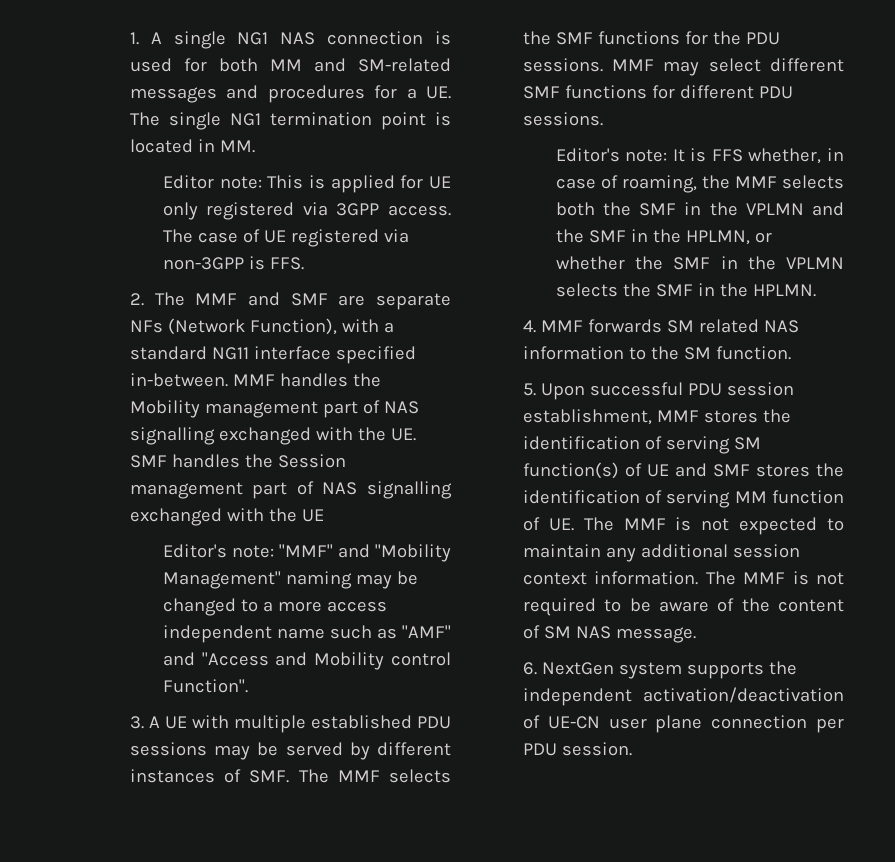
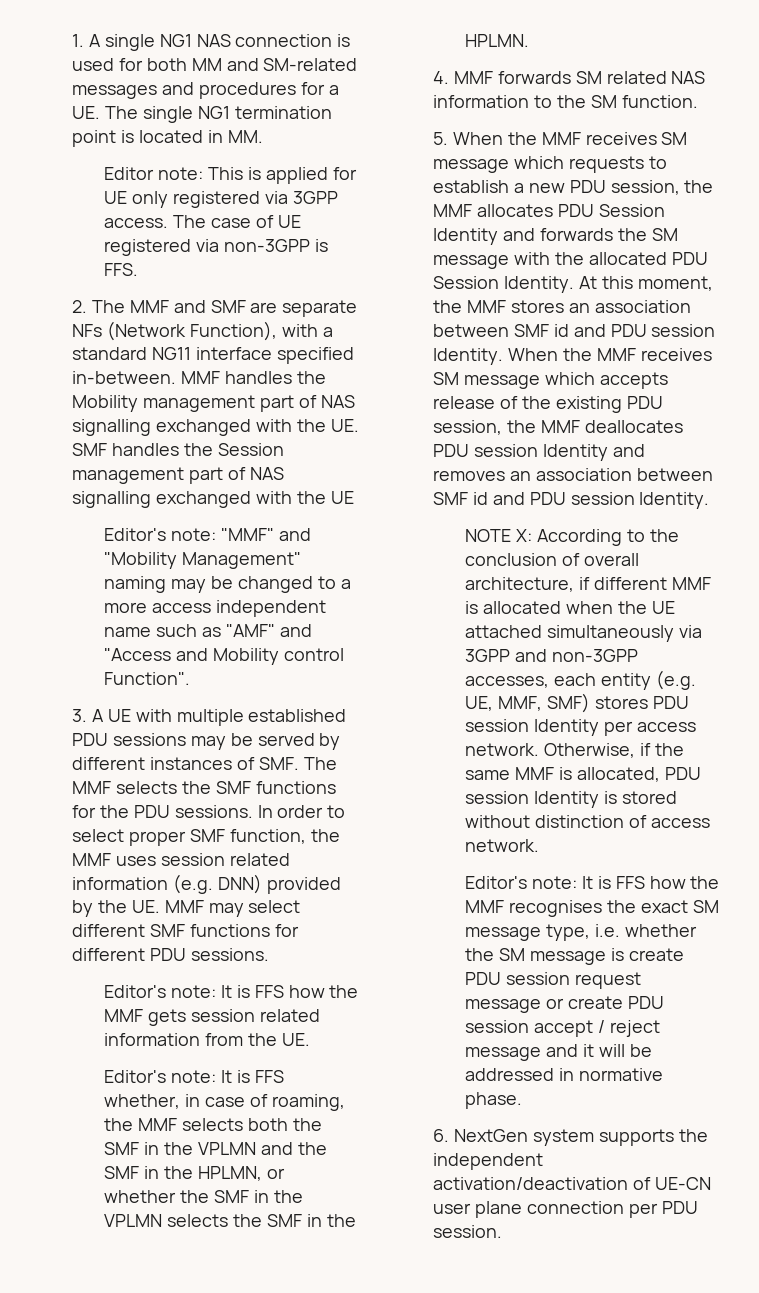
- MMF may select different SMF functions for different PDU sessions.
+ In order to select proper SMF function, the MMF uses session related information (e.g. DNN) provided by the UE. MMF may select different SMF functions for different PDU sessions.
+ Editor's note: It is FFS how the MMF gets session related information from the UE.
- 5. Upon successful PDU session establishment, MMF stores the identification of serving SM function(s) of UE and SMF stores the identification of serving MM function of UE. The MMF is not expected to maintain any additional session context information. The MMF is not required to be aware of the content of SM NAS message.
+ 5. When the MMF receives SM message which requests to establish a new PDU session, the MMF allocates PDU Session Identity and forwards the SM message with the allocated PDU Session Identity. At this moment, the MMF stores an association between SMF id and PDU session Identity. When the MMF receives SM message which accepts release of the existing PDU session, the MMF deallocates PDU session Identity and removes an association between SMF id and PDU session Identity.
+ NOTE X: According to the conclusion of overall architecture, if different MMF is allocated when the UE attached simultaneously via 3GPP and non-3GPP accesses, each entity (e.g. UE, MMF, SMF) stores PDU session Identity per access network. Otherwise, if the same MMF is allocated, PDU session Identity is stored without distinction of access network.
+ Editor's note: It is FFS how the MMF recognises the exact SM message type, i.e. whether the SM message is create PDU session request message or create PDU session accept / reject message and it will be addressed in normative phase.

